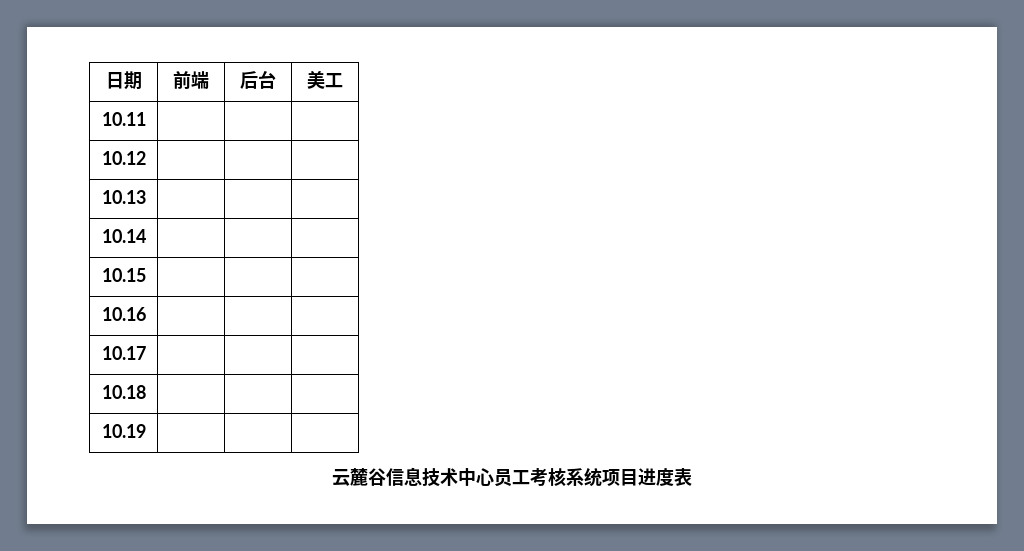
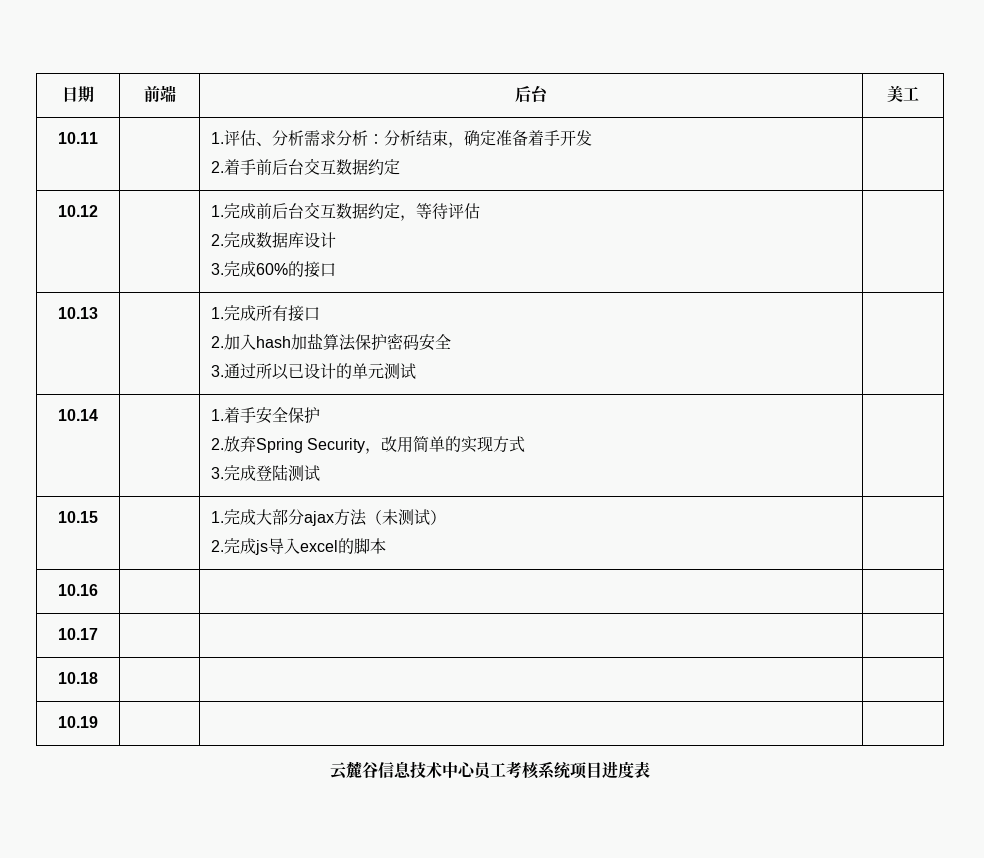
- 10.11 | | |
- 10.12 | | |
- 10.13 | | |
- 10.14 | | |
- 10.15 | | |
+ 10.11 | | 1.评估、分析需求分析：分析结束，确定准备着手开发
+ 2.着手前后台交互数据约定 |
+ 10.12 | | 1.完成前后台交互数据约定，等待评估
+ 2.完成数据库设计
+ 3.完成60%的接口 |
+ 10.13 | | 1.完成所有接口
+ 2.加入hash加盐算法保护密码安全
+ 3.通过所以已设计的单元测试 |
+ 10.14 | | 1.着手安全保护
+ 2.放弃Spring Security，改用简单的实现方式
+ 3.完成登陆测试 |
+ 10.15 | | 1.完成大部分ajax方法（未测试）
+ 2.完成js导入excel的脚本 |

